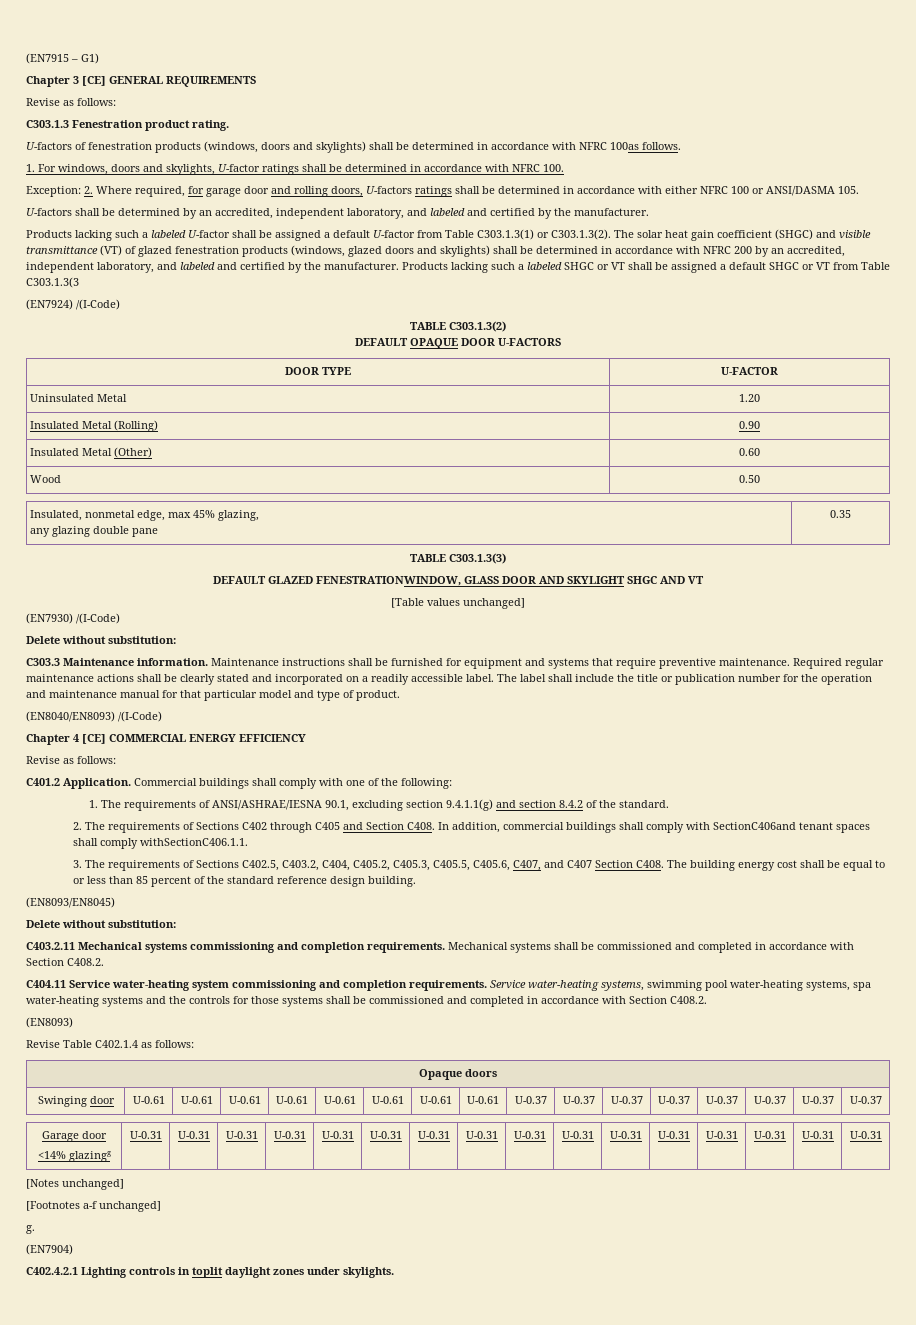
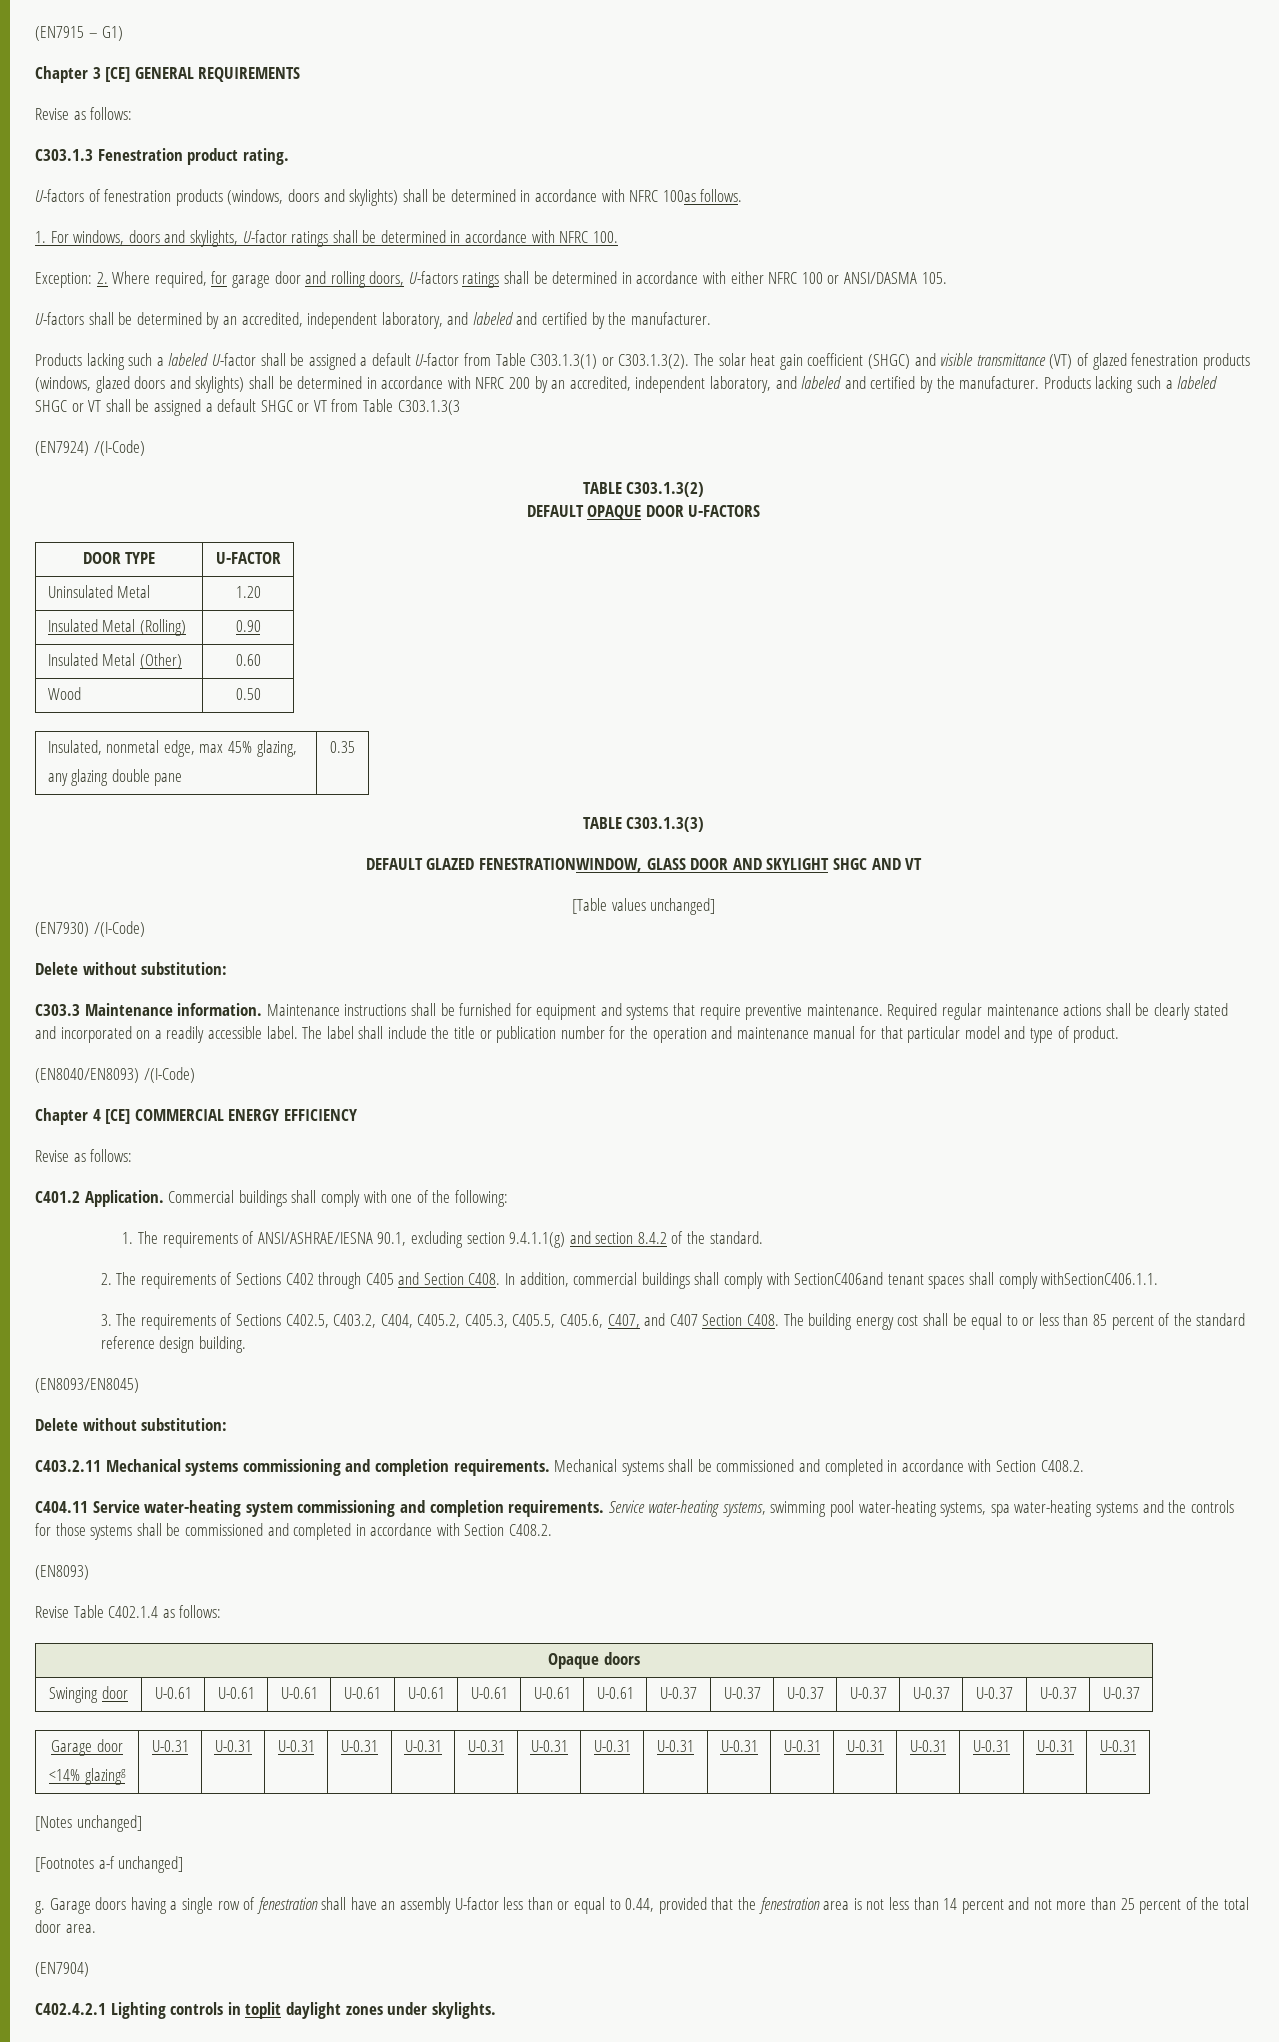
+ Garage doors having a single row of fenestration shall have an assembly U-factor less than or equal to 0.44, provided that the fenestration area is not less than 14 percent and not more than 25 percent of the total door area.

